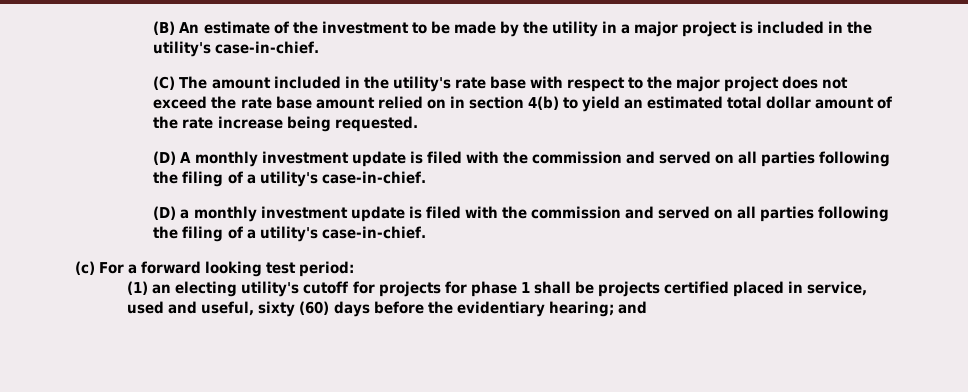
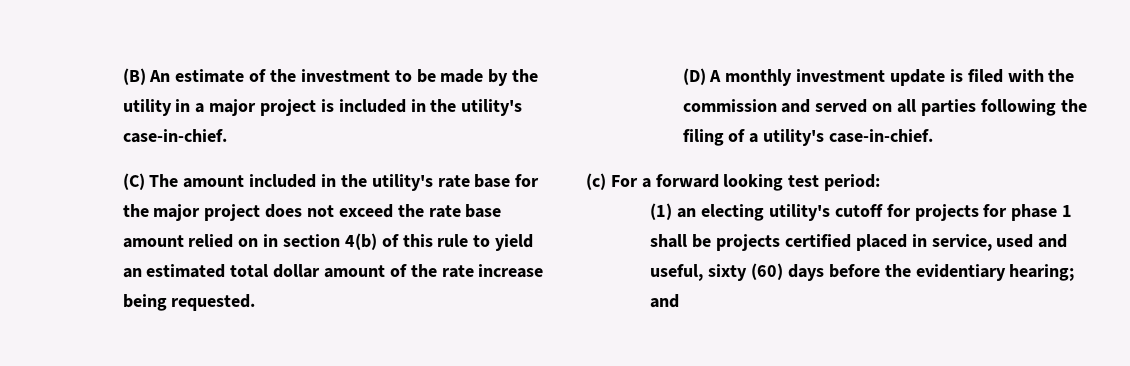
- (C) The amount included in the utility's rate base with respect to the major project does not exceed the rate base amount relied on in section 4(b) to yield an estimated total dollar amount of the rate increase being requested.
+ (C) The amount included in the utility's rate base for the major project does not exceed the rate base amount relied on in section 4(b) of this rule to yield an estimated total dollar amount of the rate increase being requested.
- (D) a monthly investment update is filed with the commission and served on all parties following the filing of a utility's case-in-chief.

